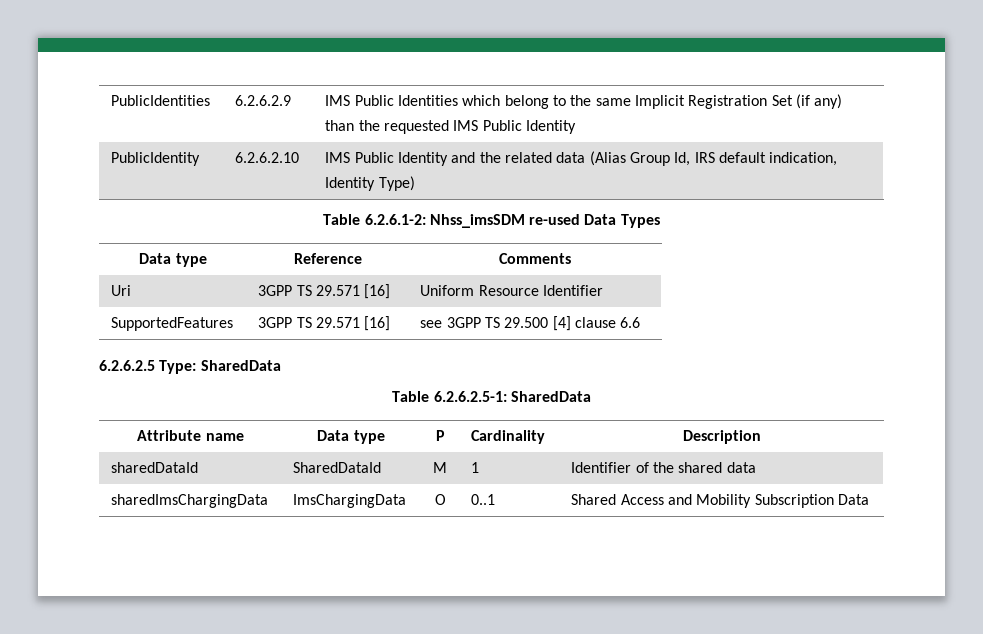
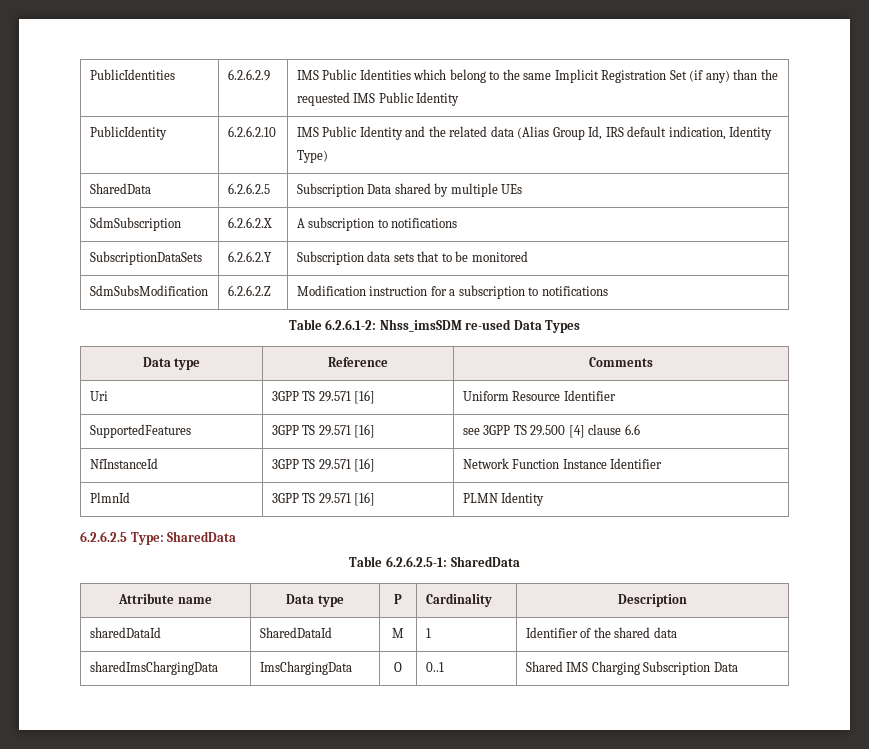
+ SharedData | 6.2.6.2.5 | Subscription Data shared by multiple UEs
+ SdmSubscription | 6.2.6.2.X | A subscription to notifications
+ SubscriptionDataSets | 6.2.6.2.Y | Subscription data sets that to be monitored
+ SdmSubsModification | 6.2.6.2.Z | Modification instruction for a subscription to notifications
+ NfInstanceId | 3GPP TS 29.571 [16] | Network Function Instance Identifier
+ PlmnId | 3GPP TS 29.571 [16] | PLMN Identity
- sharedImsChargingData | ImsChargingData | O | 0..1 | Shared Access and Mobility Subscription Data
+ sharedImsChargingData | ImsChargingData | O | 0..1 | Shared IMS Charging Subscription Data

